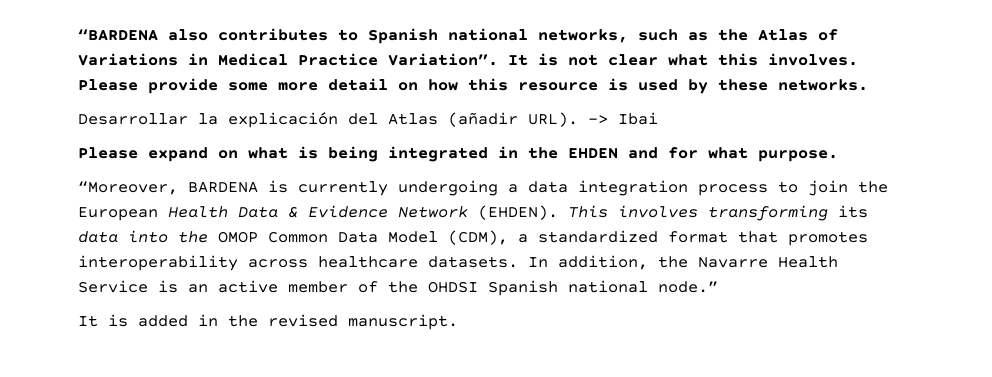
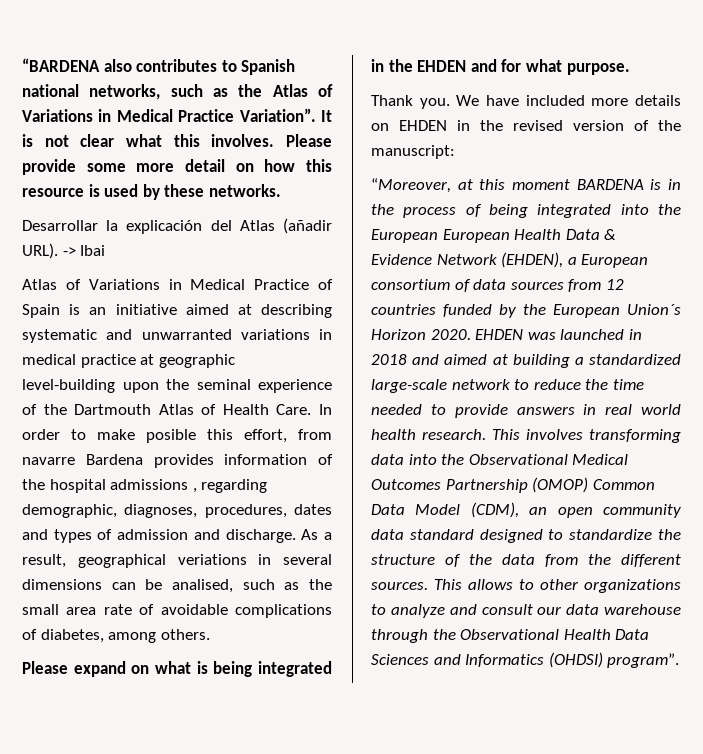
+ Atlas of Variations in Medical Practice of Spain is an initiative aimed at describing systematic and unwarranted variations in medical practice at geographic level-building upon the seminal experience of the Dartmouth Atlas of Health Care. In order to make posible this effort, from navarre Bardena provides information of the hospital admissions , regarding demographic, diagnoses, procedures, dates and types of admission and discharge. As a result, geographical veriations in several dimensions can be analised, such as the small area rate of avoidable complications of diabetes, among others.
- “Moreover, BARDENA is currently undergoing a data integration process to join the European Health Data & Evidence Network (EHDEN).
+ Thank you. We have included more details on EHDEN in the revised version of the manuscript:
+ “Moreover, at this moment BARDENA is in the process of being integrated into the European European Health Data & Evidence Network (EHDEN), a European consortium of data sources from 12 countries funded by the European Union´s Horizon 2020. EHDEN was launched in 2018 and aimed at building a standardized large-scale network to reduce the time needed to provide answers in real world health research.
- This involves transforming its data into the OMOP Common Data Model (CDM), a standardized format that promotes interoperability across healthcare datasets. In addition, the Navarre Health Service is an active member of the OHDSI Spanish national node.”
- It is added in the revised manuscript.
+ This involves transforming data into the Observational Medical Outcomes Partnership (OMOP) Common Data Model (CDM), an open community data standard designed to standardize the structure of the data from the different sources. This allows to other organizations to analyze and consult our data warehouse through the Observational Health Data Sciences and Informatics (OHDSI) program”.

